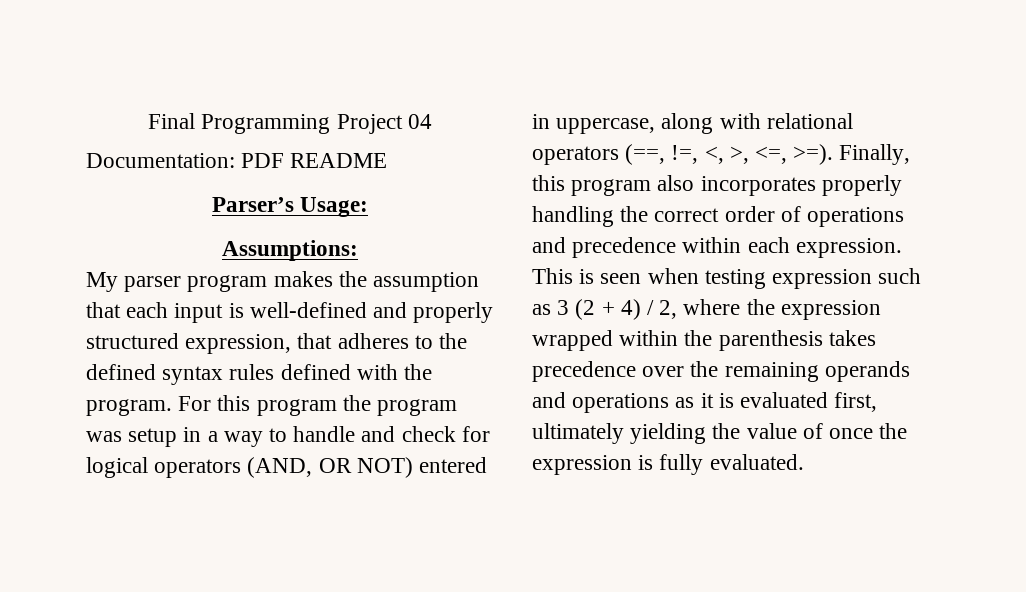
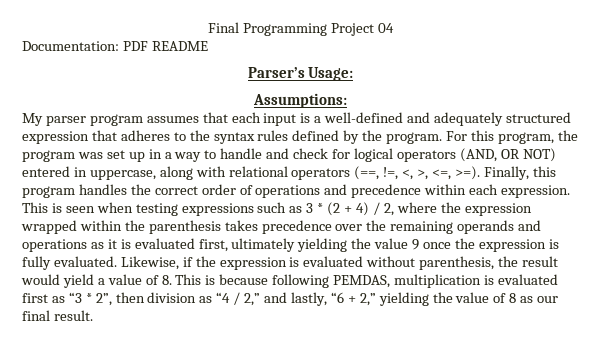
- My parser program makes the assumption that each input is well-defined and properly structured expression, that adheres to the defined syntax rules defined with the program.
+ My parser program assumes that each input is a well-defined and adequately structured expression that adheres to the syntax rules defined by the program.
- For this program the program was setup in a way to handle and check for logical operators (AND, OR NOT) entered in uppercase, along with relational operators (==, !=, <, >, <=, >=).
+ For this program, the program was set up in a way to handle and check for logical operators (AND, OR NOT) entered in uppercase, along with relational operators (==, !=, <, >, <=, >=).
- Finally, this program also incorporates properly handling the correct order of operations and precedence within each expression.
+ Finally, this program handles the correct order of operations and precedence within each expression.
- This is seen when testing expression such as 3 (2 + 4) / 2, where the expression wrapped within the parenthesis takes precedence over the remaining operands and operations as it is evaluated first, ultimately yielding the value of once the expression is fully evaluated.
+ This is seen when testing expressions such as 3 * (2 + 4) / 2, where the expression wrapped within the parenthesis takes precedence over the remaining operands and operations as it is evaluated first, ultimately yielding the value 9 once the expression is fully evaluated.
+ Likewise, if the expression is evaluated without parenthesis, the result would yield a value of 8. This is because following PEMDAS, multiplication is evaluated first as “3 * 2”, then division as “4 / 2,” and lastly, “6 + 2,” yielding the value of 8 as our final result.

